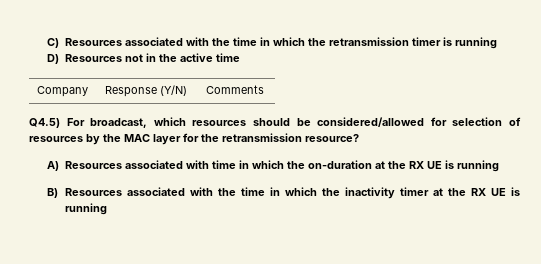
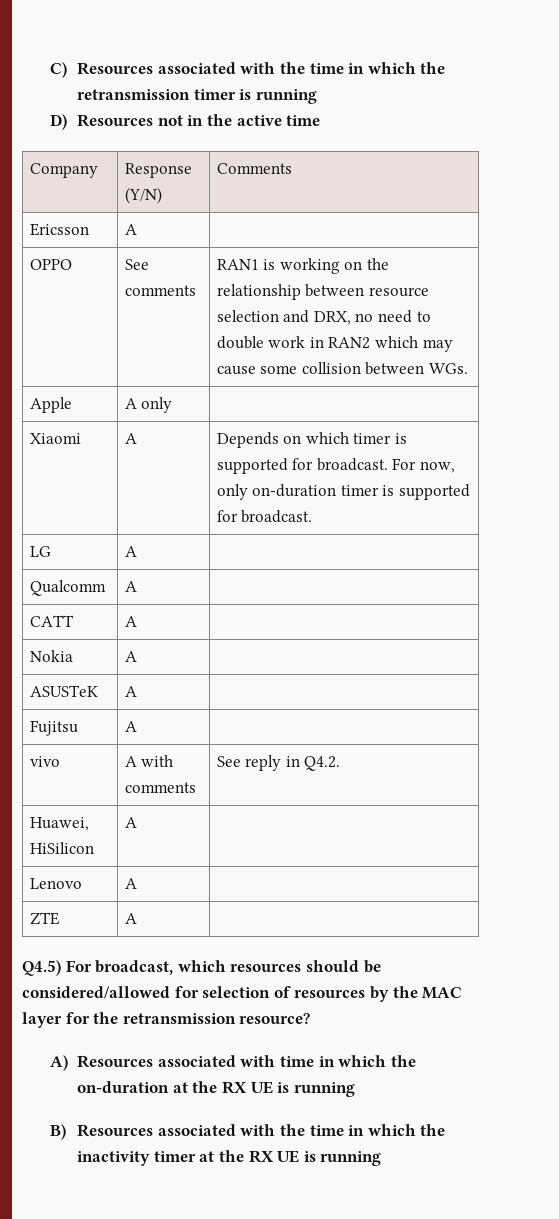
+ Ericsson | A |
+ OPPO | See comments | RAN1 is working on the relationship between resource selection and DRX, no need to double work in RAN2 which may cause some collision between WGs.
+ Apple | A only |
+ Xiaomi | A | Depends on which timer is supported for broadcast. For now, only on-duration timer is supported for broadcast.
+ LG | A |
+ Qualcomm | A |
+ CATT | A |
+ Nokia | A |
+ ASUSTeK | A |
+ Fujitsu | A |
+ vivo | A with comments | See reply in Q4.2.
+ Huawei, HiSilicon | A |
+ Lenovo | A |
+ ZTE | A |

